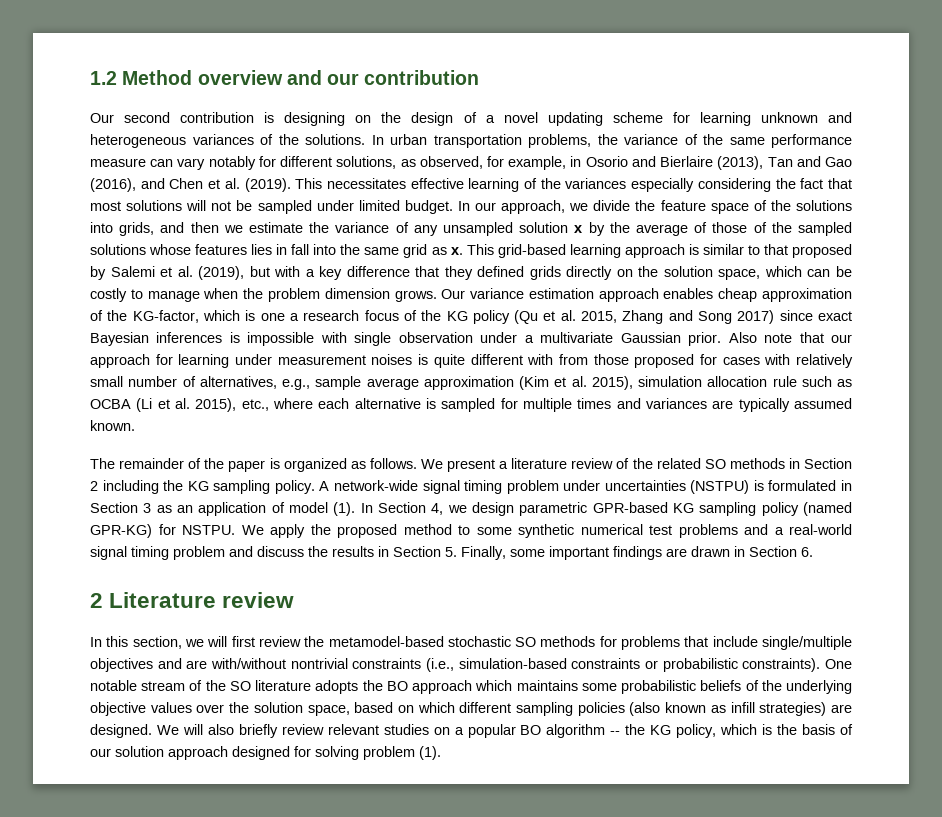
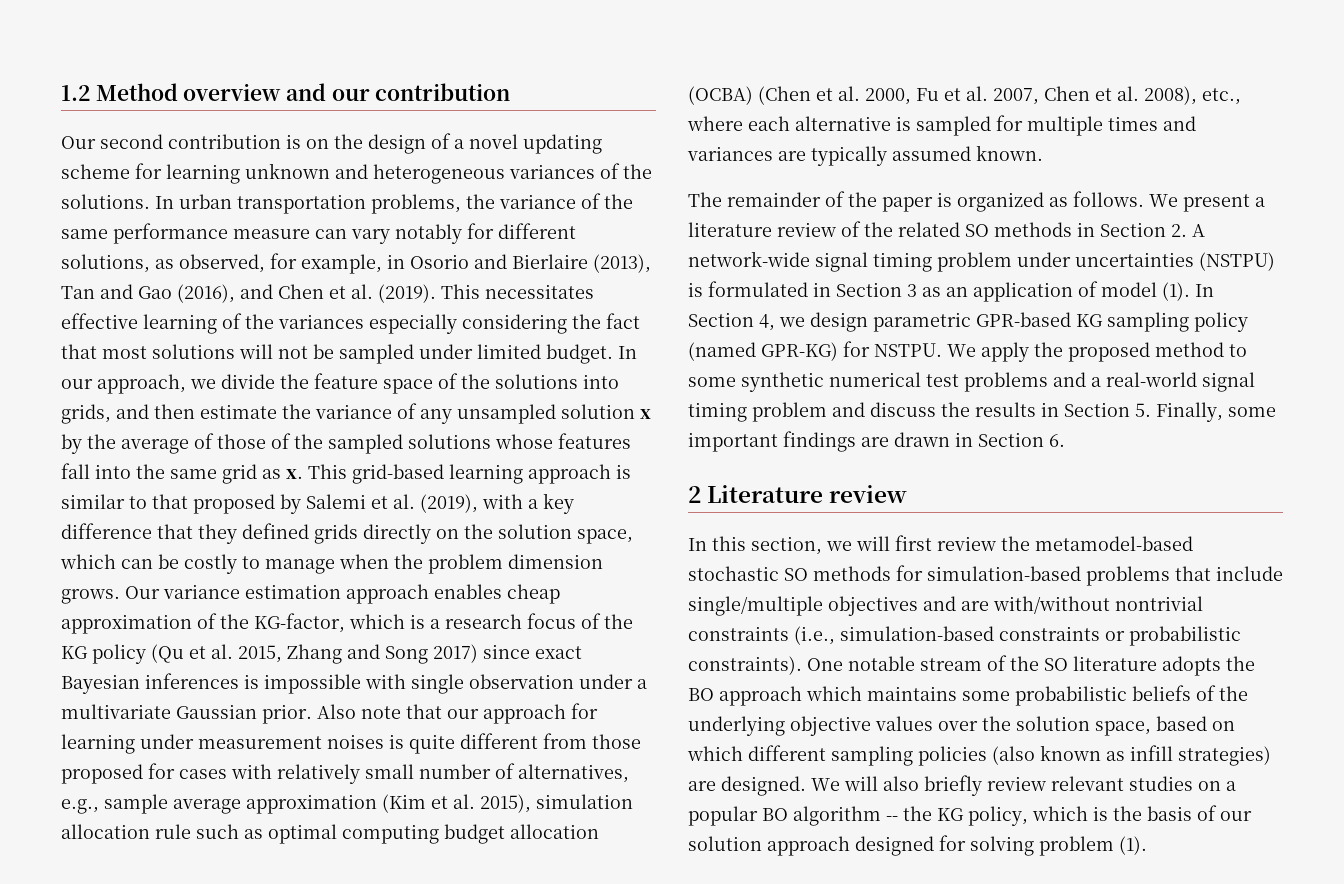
- Our second contribution is designing on the design of a novel updating scheme for learning unknown and heterogeneous variances of the solutions.
+ Our second contribution is on the design of a novel updating scheme for learning unknown and heterogeneous variances of the solutions.
- In our approach, we divide the feature space of the solutions into grids, and then we estimate the variance of any unsampled solution x by the average of those of the sampled solutions whose features lies in fall into the same grid as x.
+ In our approach, we divide the feature space of the solutions into grids, and then estimate the variance of any unsampled solution x by the average of those of the sampled solutions whose features fall into the same grid as x.
- This grid-based learning approach is similar to that proposed by Salemi et al. (2019), but with a key difference that they defined grids directly on the solution space, which can be costly to manage when the problem dimension grows.
+ This grid-based learning approach is similar to that proposed by Salemi et al. (2019), with a key difference that they defined grids directly on the solution space, which can be costly to manage when the problem dimension grows.
- Our variance estimation approach enables cheap approximation of the KG-factor, which is one a research focus of the KG policy (Qu et al. 2015, Zhang and Song 2017) since exact Bayesian inferences is impossible with single observation under a multivariate Gaussian prior.
+ Our variance estimation approach enables cheap approximation of the KG-factor, which is a research focus of the KG policy (Qu et al. 2015, Zhang and Song 2017) since exact Bayesian inferences is impossible with single observation under a multivariate Gaussian prior.
- Also note that our approach for learning under measurement noises is quite different with from those proposed for cases with relatively small number of alternatives, e.g., sample average approximation (Kim et al. 2015), simulation allocation rule such as OCBA (Li et al. 2015), etc., where each alternative is sampled for multiple times and variances are typically assumed known.
+ Also note that our approach for learning under measurement noises is quite different from those proposed for cases with relatively small number of alternatives, e.g., sample average approximation (Kim et al. 2015), simulation allocation rule such as optimal computing budget allocation (OCBA) (Chen et al. 2000, Fu et al. 2007, Chen et al. 2008), etc., where each alternative is sampled for multiple times and variances are typically assumed known.
- We present a literature review of the related SO methods in Section 2 including the KG sampling policy. A network-wide signal timing problem under uncertainties (NSTPU) is formulated in Section 3 as an application of model (1).
+ We present a literature review of the related SO methods in Section 2. A network-wide signal timing problem under uncertainties (NSTPU) is formulated in Section 3 as an application of model (1).
- In this section, we will first review the metamodel-based stochastic SO methods for problems that include single/multiple objectives and are with/without nontrivial constraints (i.e., simulation-based constraints or probabilistic constraints).
+ In this section, we will first review the metamodel-based stochastic SO methods for simulation-based problems that include single/multiple objectives and are with/without nontrivial constraints (i.e., simulation-based constraints or probabilistic constraints).

